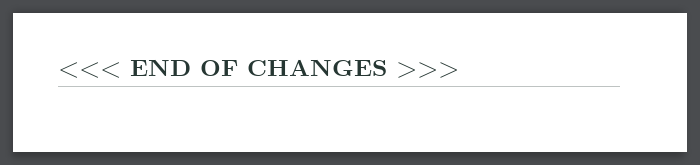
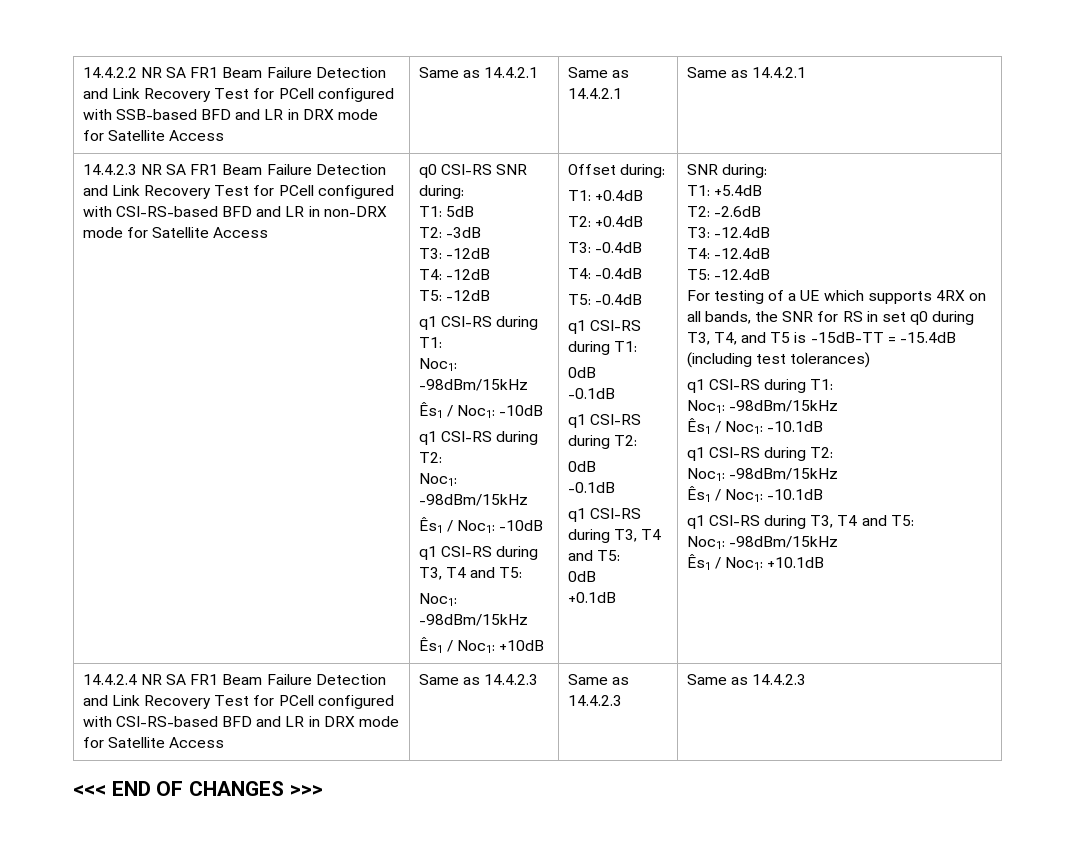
+ 14.4.2.2 NR SA FR1 Beam Failure Detection and Link Recovery Test for PCell configured with SSB-based BFD and LR in DRX mode for Satellite Access | Same as 14.4.2.1 | Same as 14.4.2.1 | Same as 14.4.2.1
+ 14.4.2.3 NR SA FR1 Beam Failure Detection and Link Recovery Test for PCell configured with CSI-RS-based BFD and LR in non-DRX mode for Satellite Access | q0 CSI-RS SNR during:
+ T1: 5dB
+ T2: -3dB
+ T3: -12dB
+ T4: -12dB
+ T5: -12dB
+ q1 CSI-RS during T1:
+ Noc1: -98dBm/15kHz
+ Ês1 / Noc1: -10dB
+ q1 CSI-RS during T2:
+ Noc1: -98dBm/15kHz
+ Ês1 / Noc1: -10dB
+ q1 CSI-RS during T3, T4 and T5:
+ Noc1: -98dBm/15kHz
+ Ês1 / Noc1: +10dB | Offset during:
+ T1: +0.4dB
+ T2: +0.4dB
+ T3: -0.4dB
+ T4: -0.4dB
+ T5: -0.4dB
+ q1 CSI-RS during T1:
+ 0dB
+ -0.1dB
+ q1 CSI-RS during T2:
+ 0dB
+ -0.1dB
+ q1 CSI-RS during T3, T4 and T5:
+ 0dB
+ +0.1dB | SNR during:
+ T1: +5.4dB
+ T2: -2.6dB
+ T3: -12.4dB
+ T4: -12.4dB
+ T5: -12.4dB
+ For testing of a UE which supports 4RX on all bands, the SNR for RS in set q0 during T3, T4, and T5 is -15dB-TT = -15.4dB (including test tolerances)
+ q1 CSI-RS during T1:
+ Noc1: -98dBm/15kHz
+ Ês1 / Noc1: -10.1dB
+ q1 CSI-RS during T2:
+ Noc1: -98dBm/15kHz
+ Ês1 / Noc1: -10.1dB
+ q1 CSI-RS during T3, T4 and T5:
+ Noc1: -98dBm/15kHz
+ Ês1 / Noc1: +10.1dB
+ 14.4.2.4 NR SA FR1 Beam Failure Detection and Link Recovery Test for PCell configured with CSI-RS-based BFD and LR in DRX mode for Satellite Access | Same as 14.4.2.3 | Same as 14.4.2.3 | Same as 14.4.2.3

